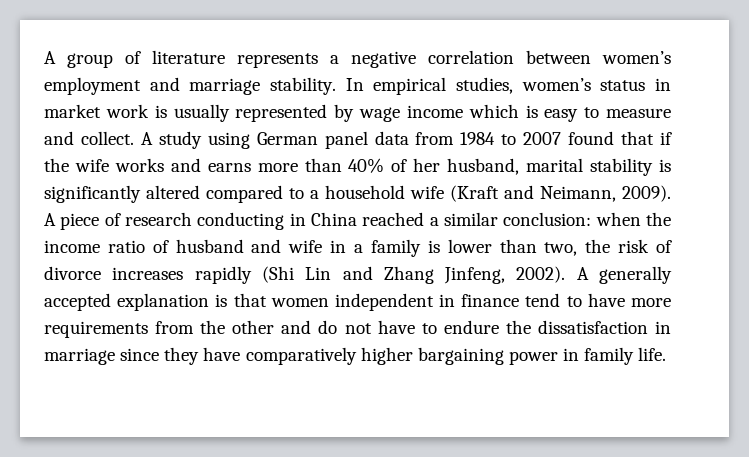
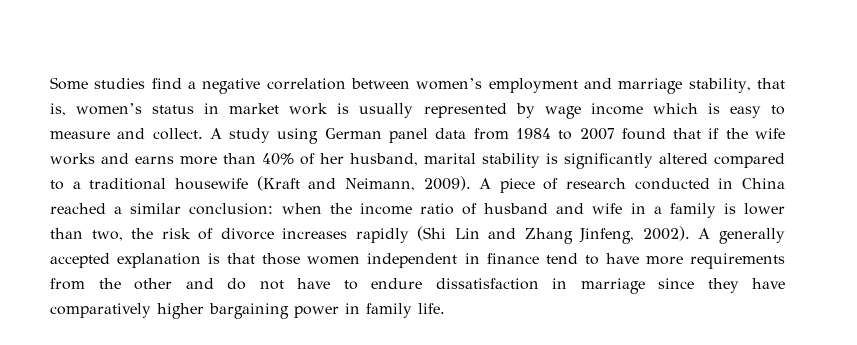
- A group of literature represents a negative correlation between women’s employment and marriage stability. In empirical studies, women’s status in market work is usually represented by wage income which is easy to measure and collect.
+ Some studies find a negative correlation between women’s employment and marriage stability, that is, women’s status in market work is usually represented by wage income which is easy to measure and collect.
- A study using German panel data from 1984 to 2007 found that if the wife works and earns more than 40% of her husband, marital stability is significantly altered compared to a household wife (Kraft and Neimann, 2009).
+ A study using German panel data from 1984 to 2007 found that if the wife works and earns more than 40% of her husband, marital stability is significantly altered compared to a traditional housewife (Kraft and Neimann, 2009).
- A piece of research conducting in China reached a similar conclusion: when the income ratio of husband and wife in a family is lower than two, the risk of divorce increases rapidly (Shi Lin and Zhang Jinfeng, 2002).
+ A piece of research conducted in China reached a similar conclusion: when the income ratio of husband and wife in a family is lower than two, the risk of divorce increases rapidly (Shi Lin and Zhang Jinfeng, 2002).
- A generally accepted explanation is that women independent in finance tend to have more requirements from the other and do not have to endure the dissatisfaction in marriage since they have comparatively higher bargaining power in family life.
+ A generally accepted explanation is that those women independent in finance tend to have more requirements from the other and do not have to endure dissatisfaction in marriage since they have comparatively higher bargaining power in family life.

